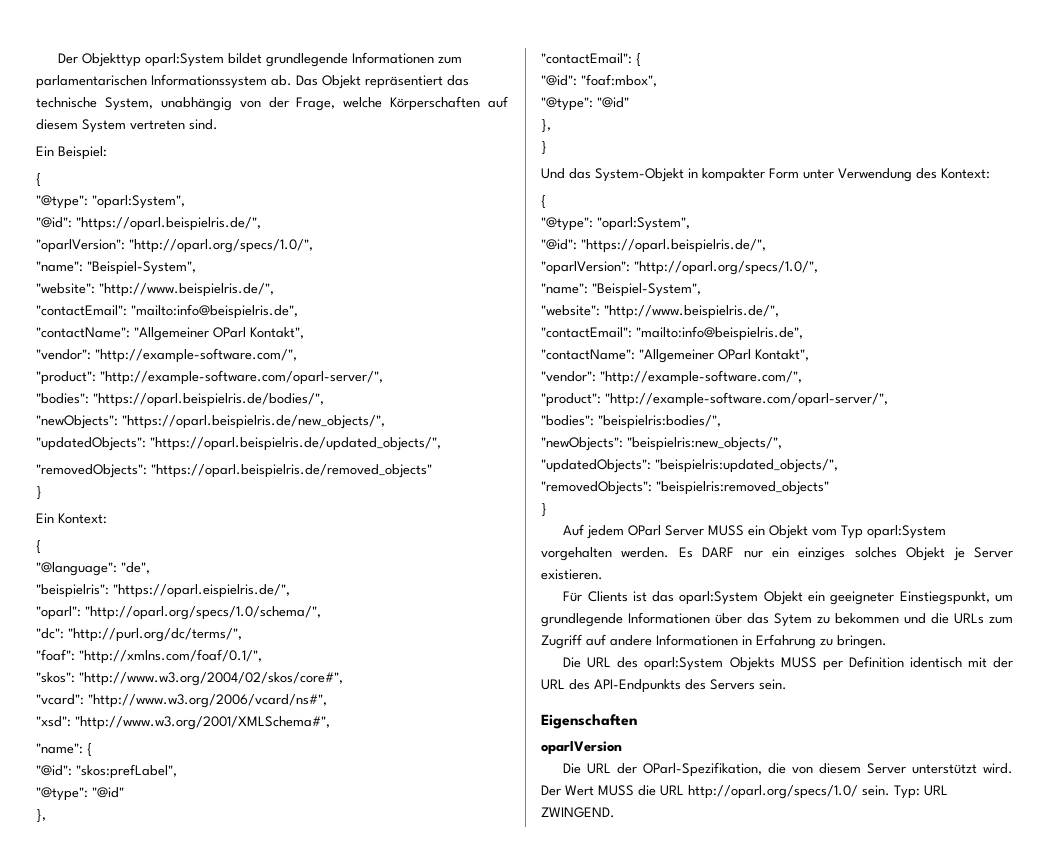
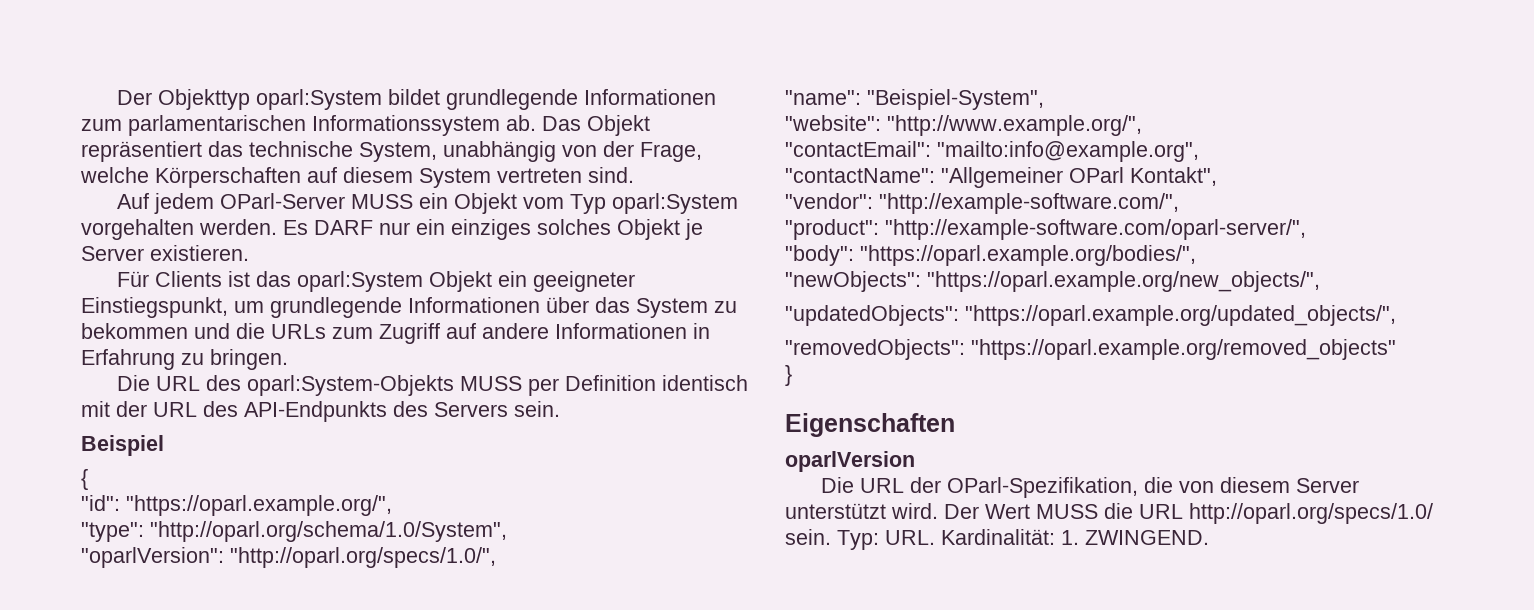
- Ein Beispiel:
- {
- "@type": "oparl:System",
- "@id": "https://oparl.beispielris.de/",
- "oparlVersion": "http://oparl.org/specs/1.0/",
- "name": "Beispiel-System",
- "website": "http://www.beispielris.de/",
- "contactEmail": "mailto:info@beispielris.de",
- "contactName": "Allgemeiner OParl Kontakt",
- "vendor": "http://example-software.com/",
- "product": "http://example-software.com/oparl-server/",
- "bodies": "https://oparl.beispielris.de/bodies/",
- "newObjects": "https://oparl.beispielris.de/new_objects/",
- "updatedObjects": "https://oparl.beispielris.de/updated_objects/",
- "removedObjects": "https://oparl.beispielris.de/removed_objects"
- }
- Ein Kontext:
- {
- "@language": "de",
- "beispielris": "https://oparl.eispielris.de/",
- "oparl": "http://oparl.org/specs/1.0/schema/",
- "dc": "http://purl.org/dc/terms/",
- "foaf": "http://xmlns.com/foaf/0.1/",
- "skos": "http://www.w3.org/2004/02/skos/core#",
- "vcard": "http://www.w3.org/2006/vcard/ns#",
- "xsd": "http://www.w3.org/2001/XMLSchema#",
- "name": {
- "@id": "skos:prefLabel",
- "@type": "@id"
- },
- "contactEmail": {
- "@id": "foaf:mbox",
- "@type": "@id"
- },
- }
- Und das System-Objekt in kompakter Form unter Verwendung des Kontext:
- {
- "@type": "oparl:System",
- "@id": "https://oparl.beispielris.de/",
- "oparlVersion": "http://oparl.org/specs/1.0/",
- "name": "Beispiel-System",
- "website": "http://www.beispielris.de/",
- "contactEmail": "mailto:info@beispielris.de",
- "contactName": "Allgemeiner OParl Kontakt",
- "vendor": "http://example-software.com/",
- "product": "http://example-software.com/oparl-server/",
- "bodies": "beispielris:bodies/",
- "newObjects": "beispielris:new_objects/",
- "updatedObjects": "beispielris:updated_objects/",
- "removedObjects": "beispielris:removed_objects"
- }
- Auf jedem OParl Server MUSS ein Objekt vom Typ oparl:System vorgehalten werden.
+ Auf jedem OParl-Server MUSS ein Objekt vom Typ oparl:System vorgehalten werden.
- Für Clients ist das oparl:System Objekt ein geeigneter Einstiegspunkt, um grundlegende Informationen über das Sytem zu bekommen und die URLs zum Zugriff auf andere Informationen in Erfahrung zu bringen.
+ Für Clients ist das oparl:System Objekt ein geeigneter Einstiegspunkt, um grundlegende Informationen über das System zu bekommen und die URLs zum Zugriff auf andere Informationen in Erfahrung zu bringen.
- Die URL des oparl:System Objekts MUSS per Definition identisch mit der URL des API-Endpunkts des Servers sein.
+ Die URL des oparl:System-Objekts MUSS per Definition identisch mit der URL des API-Endpunkts des Servers sein.
+ Beispiel
+ {
+ "id": "https://oparl.example.org/",
+ "type": "http://oparl.org/schema/1.0/System",
+ "oparlVersion": "http://oparl.org/specs/1.0/",
+ "name": "Beispiel-System",
+ "website": "http://www.example.org/",
+ "contactEmail": "mailto:info@example.org",
+ "contactName": "Allgemeiner OParl Kontakt",
+ "vendor": "http://example-software.com/",
+ "product": "http://example-software.com/oparl-server/",
+ "body": "https://oparl.example.org/bodies/",
+ "newObjects": "https://oparl.example.org/new_objects/",
+ "updatedObjects": "https://oparl.example.org/updated_objects/",
+ "removedObjects": "https://oparl.example.org/removed_objects"
+ }
- Typ: URL ZWINGEND.
+ Typ: URL. Kardinalität: 1. ZWINGEND.

